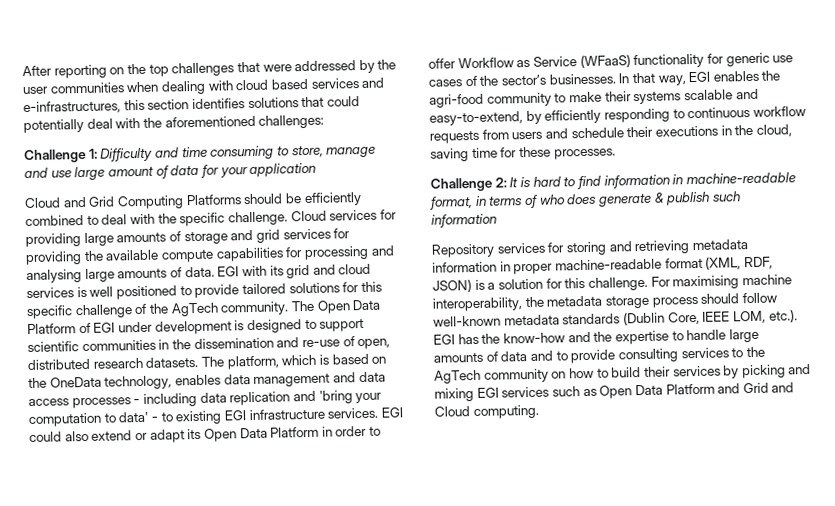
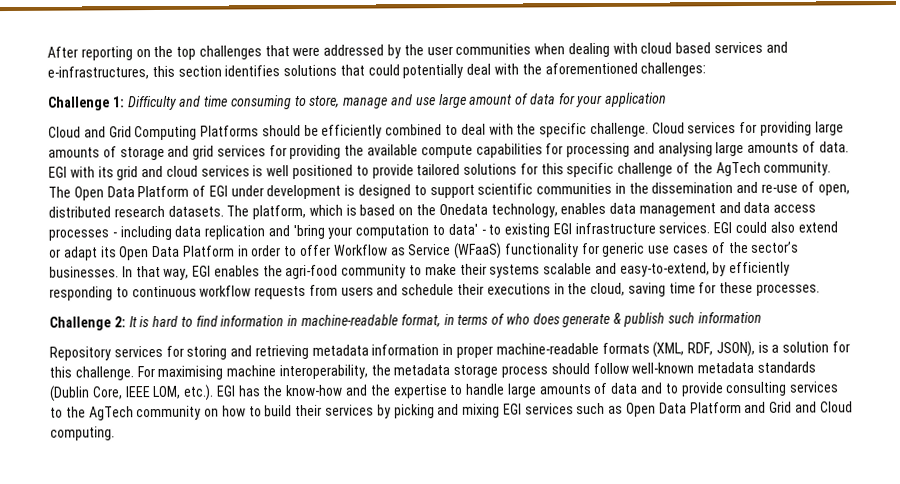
- The platform, which is based on the OneData technology, enables data management and data access processes - including data replication and 'bring your computation to data' - to existing EGI infrastructure services.
+ The platform, which is based on the Onedata technology, enables data management and data access processes - including data replication and 'bring your computation to data' - to existing EGI infrastructure services.
- Repository services for storing and retrieving metadata information in proper machine-readable format (XML, RDF, JSON) is a solution for this challenge.
+ Repository services for storing and retrieving metadata information in proper machine-readable formats (XML, RDF, JSON), is a solution for this challenge.

